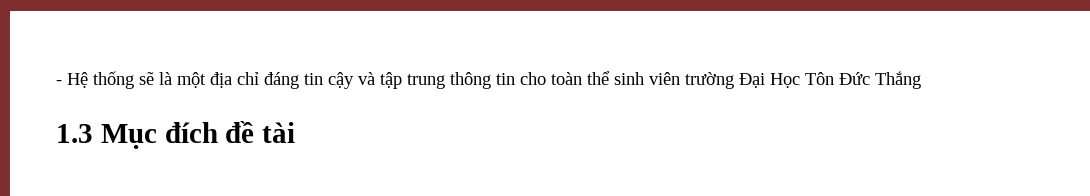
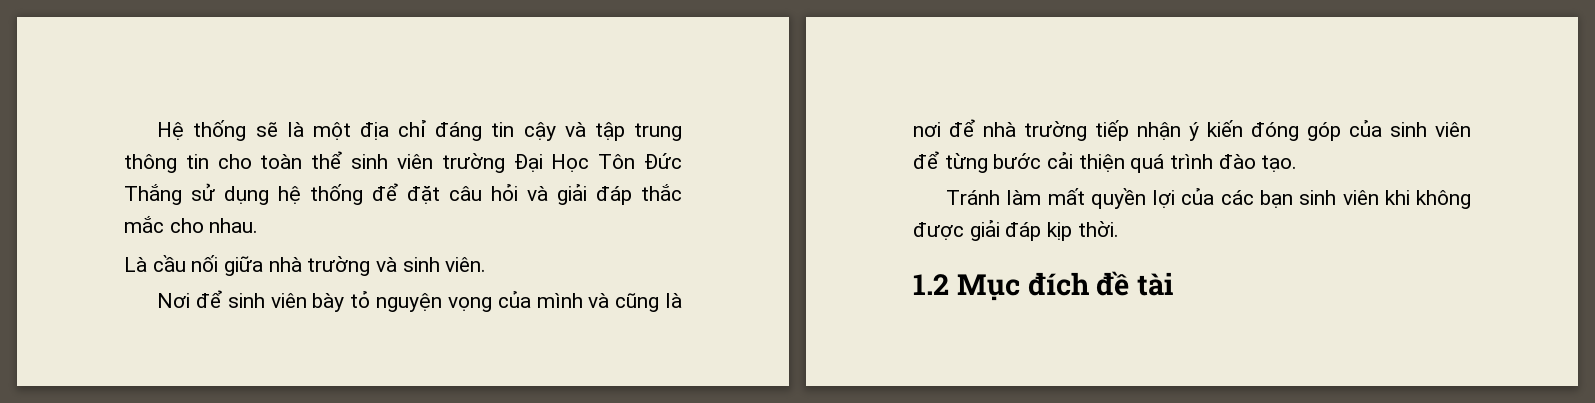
- - Hệ thống sẽ là một địa chỉ đáng tin cậy và tập trung thông tin cho toàn thể sinh viên trường Đại Học Tôn Đức Thắng
- 1.3 Mục đích đề tài
+ Hệ thống sẽ là một địa chỉ đáng tin cậy và tập trung thông tin cho toàn thể sinh viên trường Đại Học Tôn Đức Thắng sử dụng hệ thống để đặt câu hỏi và giải đáp thắc mắc cho nhau.
+ Là cầu nối giữa nhà trường và sinh viên.
+ Nơi để sinh viên bày tỏ nguyện vọng của mình và cũng là nơi để nhà trường tiếp nhận ý kiến đóng góp của sinh viên để từng bước cải thiện quá trình đào tạo.
+ Tránh làm mất quyền lợi của các bạn sinh viên khi không được giải đáp kịp thời.
+ 1.2 Mục đích đề tài

